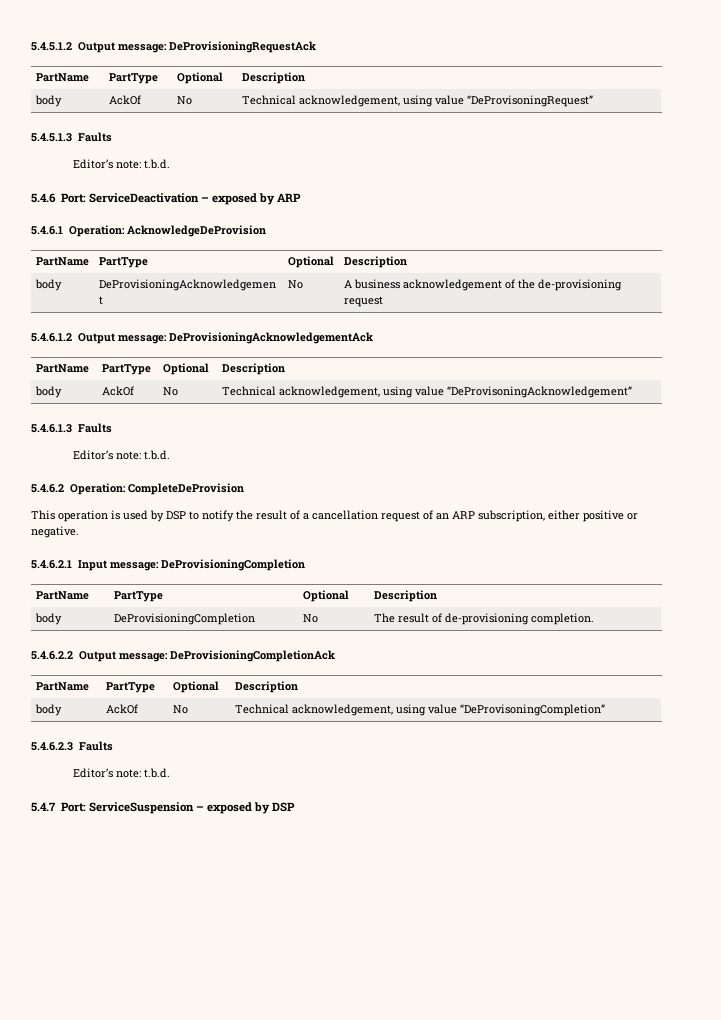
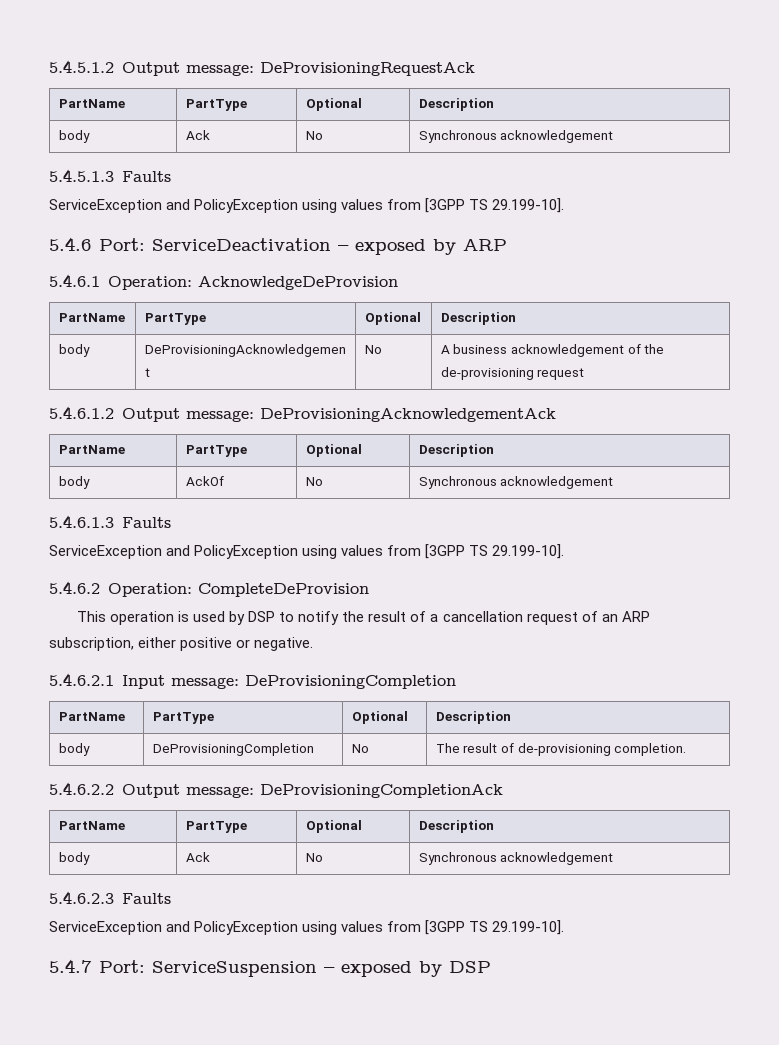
  5.4.5.1.2 Output message: DeProvisioningRequestAck
  PartName | PartType | Optional | Description
- body | AckOf | No | Technical acknowledgement, using value “DeProvisoningRequest”
+ body | Ack | No | Synchronous acknowledgement
  5.4.5.1.3 Faults
- Editor’s note: t.b.d.
+ ServiceException and PolicyException using values from [3GPP TS 29.199-10].
- body | AckOf | No | Technical acknowledgement, using value “DeProvisoningAcknowledgement”
+ body | AckOf | No | Synchronous acknowledgement
  5.4.6.1.3 Faults
- Editor’s note: t.b.d.
+ ServiceException and PolicyException using values from [3GPP TS 29.199-10].
  5.4.6.2.2 Output message: DeProvisioningCompletionAck
  PartName | PartType | Optional | Description
- body | AckOf | No | Technical acknowledgement, using value “DeProvisoningCompletion”
+ body | Ack | No | Synchronous acknowledgement
  5.4.6.2.3 Faults
- Editor’s note: t.b.d.
+ ServiceException and PolicyException using values from [3GPP TS 29.199-10].

